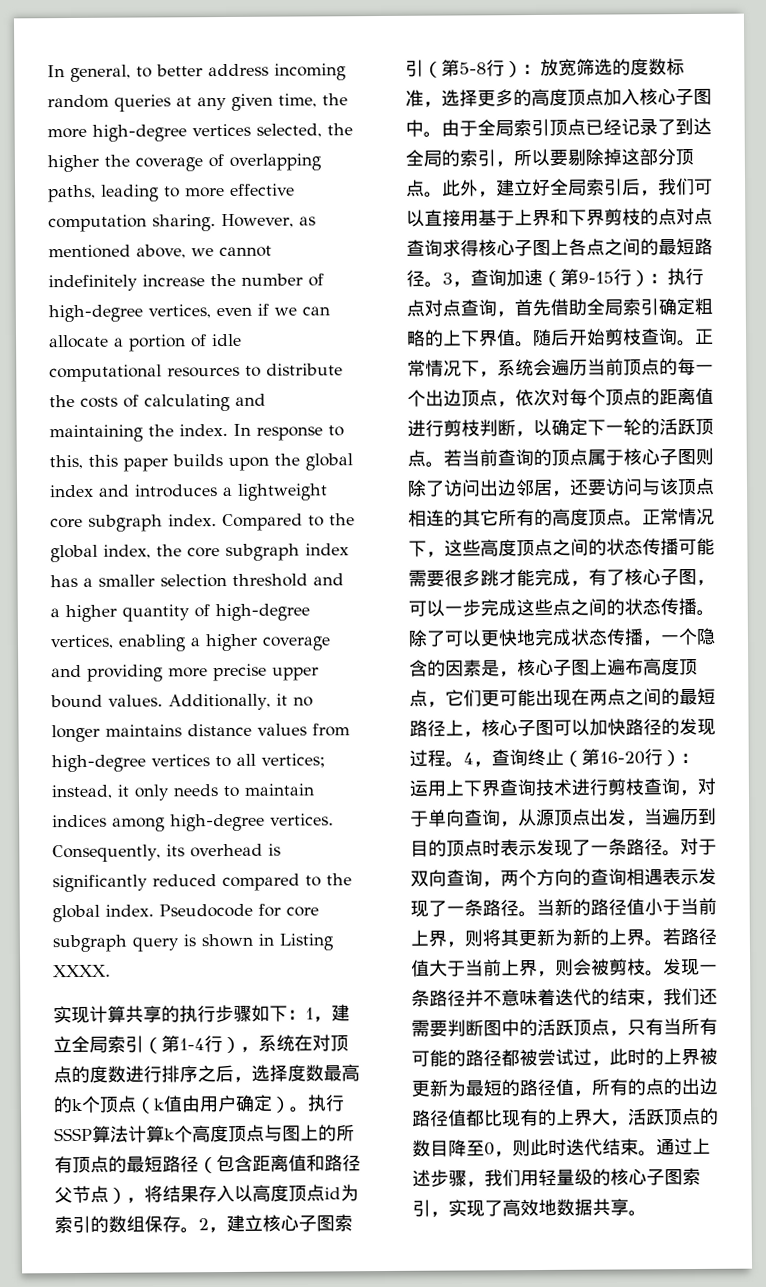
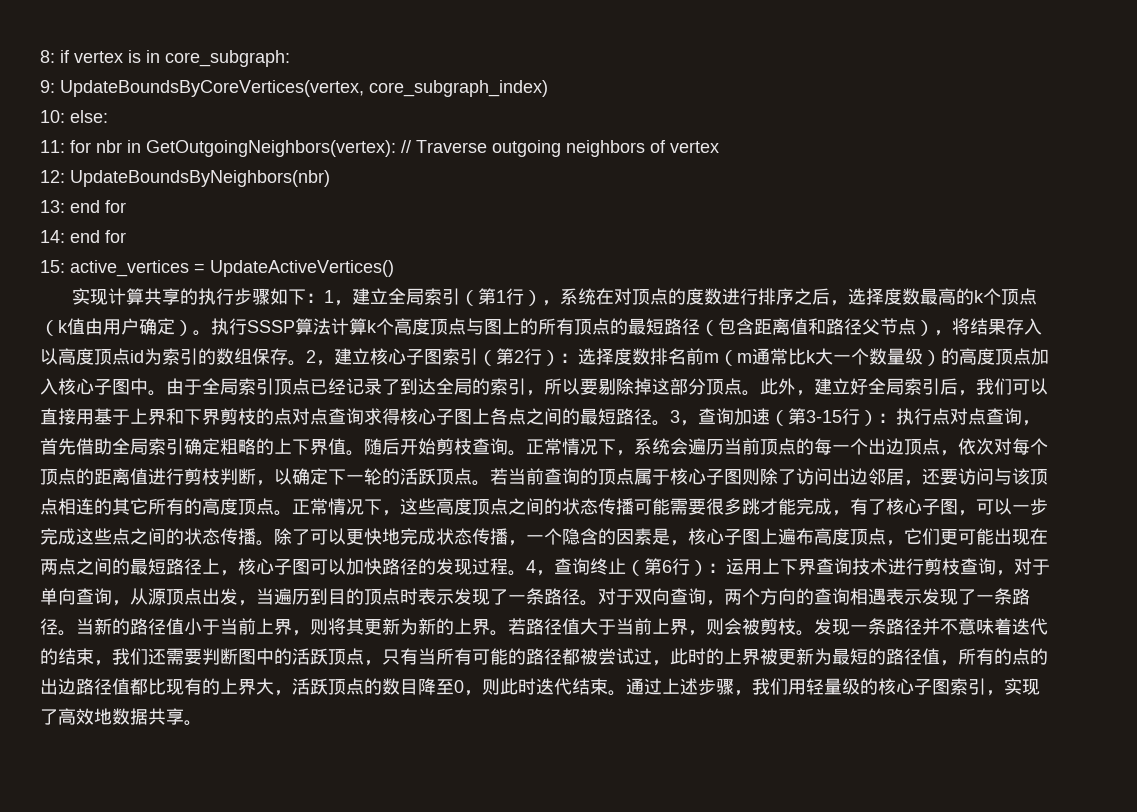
- In general, to better address incoming random queries at any given time, the more high-degree vertices selected, the higher the coverage of overlapping paths, leading to more effective computation sharing. However, as mentioned above, we cannot indefinitely increase the number of high-degree vertices, even if we can allocate a portion of idle computational resources to distribute the costs of calculating and maintaining the index. In response to this, this paper builds upon the global index and introduces a lightweight core subgraph index. Compared to the global index, the core subgraph index has a smaller selection threshold and a higher quantity of high-degree vertices, enabling a higher coverage and providing more precise upper bound values. Additionally, it no longer maintains distance values from high-degree vertices to all vertices; instead, it only needs to maintain indices among high-degree vertices. Consequently, its overhead is significantly reduced compared to the global index. Pseudocode for core subgraph query is shown in Listing XXXX.
+ 8: if vertex is in core_subgraph:
+ 9: UpdateBoundsByCoreVertices(vertex, core_subgraph_index)
+ 10: else:
+ 11: for nbr in GetOutgoingNeighbors(vertex): // Traverse outgoing neighbors of vertex
+ 12: UpdateBoundsByNeighbors(nbr)
+ 13: end for
+ 14: end for
+ 15: active_vertices = UpdateActiveVertices()
- 实现计算共享的执行步骤如下：1，建立全局索引（第1-4行），系统在对顶点的度数进行排序之后，选择度数最高的k个顶点（k值由用户确定）。
+ 实现计算共享的执行步骤如下：1，建立全局索引（第1行），系统在对顶点的度数进行排序之后，选择度数最高的k个顶点（k值由用户确定）。
- 2，建立核心子图索引（第5-8行）：放宽筛选的度数标准，选择更多的高度顶点加入核心子图中。
+ 2，建立核心子图索引（第2行）：选择度数排名前m（m通常比k大一个数量级）的高度顶点加入核心子图中。
- 3，查询加速（第9-15行）：执行点对点查询，首先借助全局索引确定粗略的上下界值。
+ 3，查询加速（第3-15行）：执行点对点查询，首先借助全局索引确定粗略的上下界值。
- 4，查询终止（第16-20行）：运用上下界查询技术进行剪枝查询，对于单向查询，从源顶点出发，当遍历到目的顶点时表示发现了一条路径。
+ 4，查询终止（第6行）：运用上下界查询技术进行剪枝查询，对于单向查询，从源顶点出发，当遍历到目的顶点时表示发现了一条路径。

